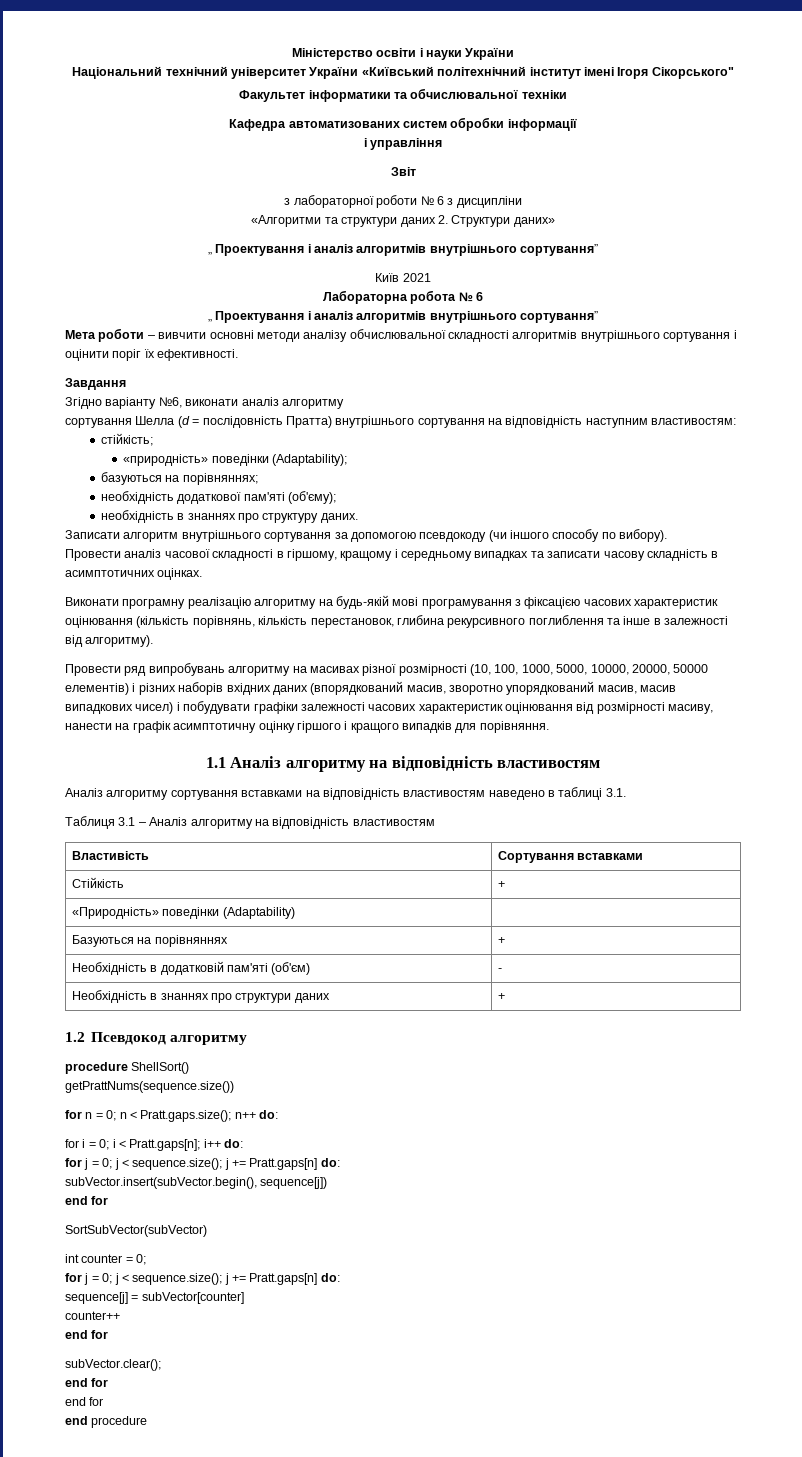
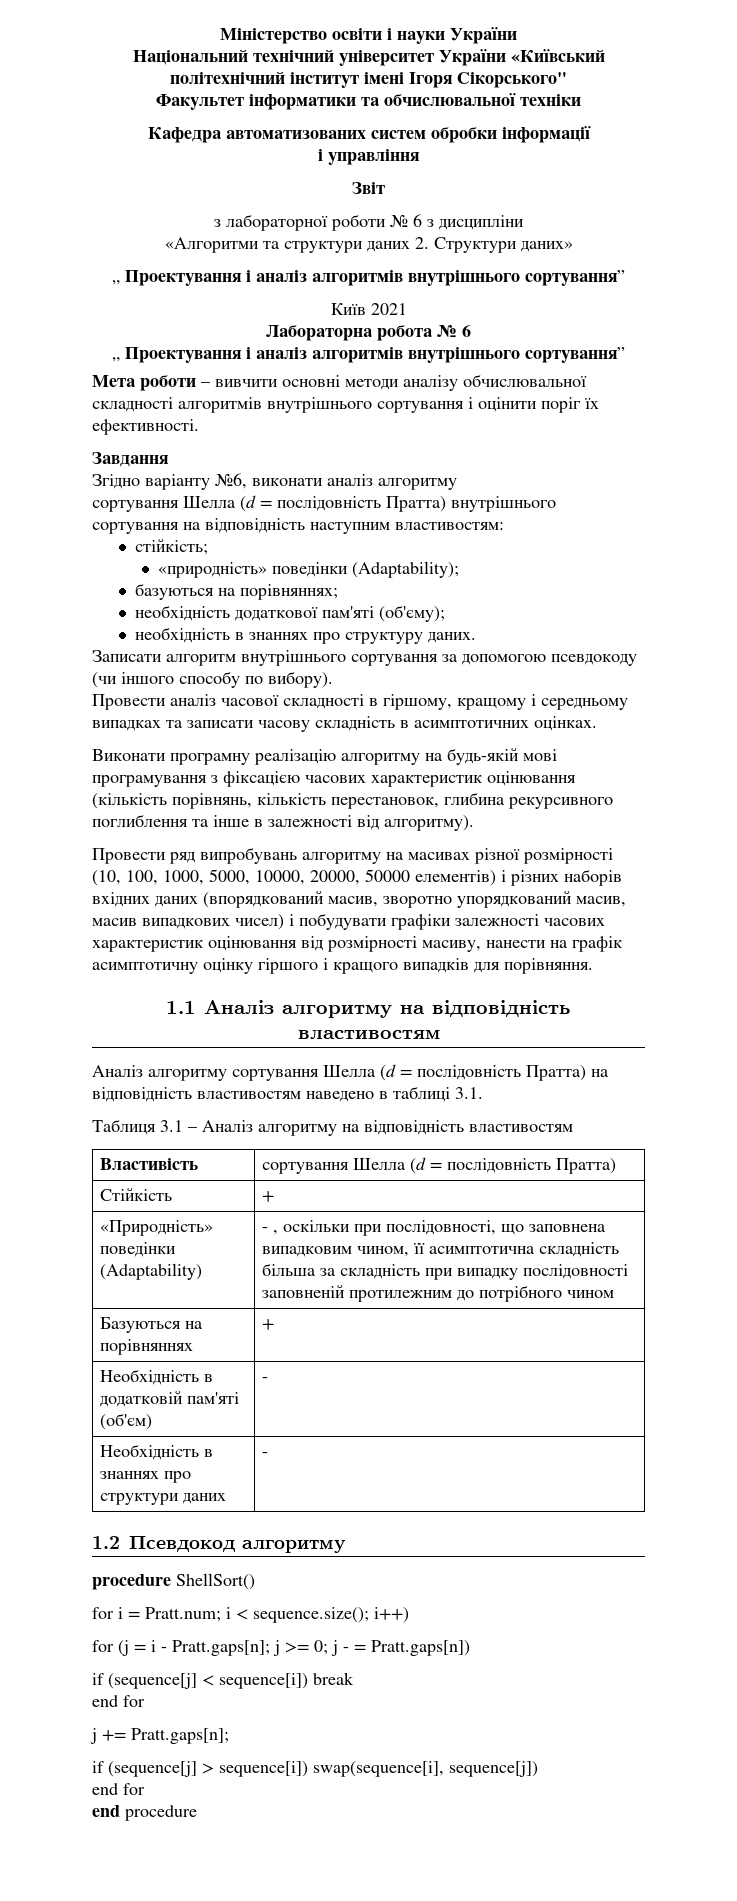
- Аналіз алгоритму сортування вставками на відповідність властивостям наведено в таблиці 3.1.
+ Аналіз алгоритму сортування Шелла (d = послідовність Пратта) на відповідність властивостям наведено в таблиці 3.1.
- Властивість | Сортування вставками
+ Властивість | сортування Шелла (d = послідовність Пратта)
- «Природність» поведінки (Adaptability) |
+ «Природність» поведінки (Adaptability) | - , оскільки при послідовності, що заповнена випадковим чином, її асимптотична складність більша за складність при випадку послідовності заповненій протилежним до потрібного чином
- Необхідність в знаннях про структури даних | +
+ Необхідність в знаннях про структури даних | -
- getPrattNums(sequence.size())
- for n = 0; n < Pratt.gaps.size(); n++ do:
- for i = 0; i < Pratt.gaps[n]; i++ do:
- for j = 0; j < sequence.size(); j += Pratt.gaps[n] do:
- subVector.insert(subVector.begin(), sequence[j])
+ for i = Pratt.num; i < sequence.size(); i++)
+ for (j = i - Pratt.gaps[n]; j >= 0; j - = Pratt.gaps[n])
+ if (sequence[j] < sequence[i]) break
  end for
- SortSubVector(subVector)
- int counter = 0;
- for j = 0; j < sequence.size(); j += Pratt.gaps[n] do:
- sequence[j] = subVector[counter]
- counter++
- end for
- subVector.clear();
- end for
+ j += Pratt.gaps[n];
+ if (sequence[j] > sequence[i]) swap(sequence[i], sequence[j])

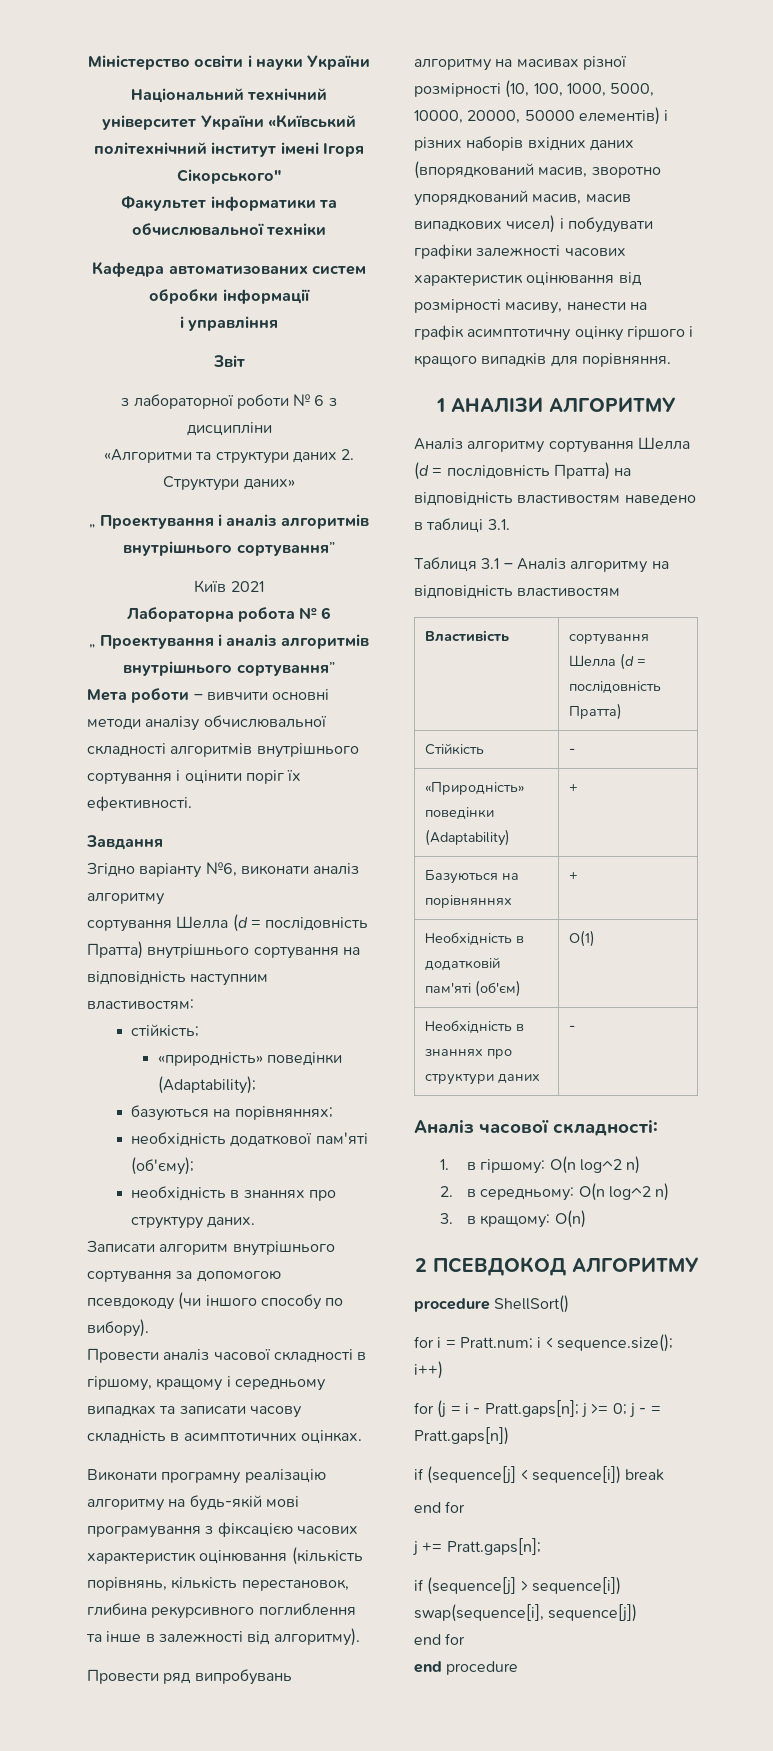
- 1.1 Аналіз алгоритму на відповідність властивостям
+ 1 АНАЛІЗИ АЛГОРИТМУ
- Стійкість | +
+ Стійкість | -
- «Природність» поведінки (Adaptability) | - , оскільки при послідовності, що заповнена випадковим чином, її асимптотична складність більша за складність при випадку послідовності заповненій протилежним до потрібного чином
+ «Природність» поведінки (Adaptability) | +
- Необхідність в додатковій пам'яті (об'єм) | -
+ Необхідність в додатковій пам'яті (об'єм) | О(1)
- 1.2 Псевдокод алгоритму
+ Аналіз часової складності:
+ 1. в гіршому: O(n log^2 n)
+ 2. в середньому: O(n log^2 n)
+ 3. в кращому: O(n)
+ 2 ПСЕВДОКОД АЛГОРИТМУ

